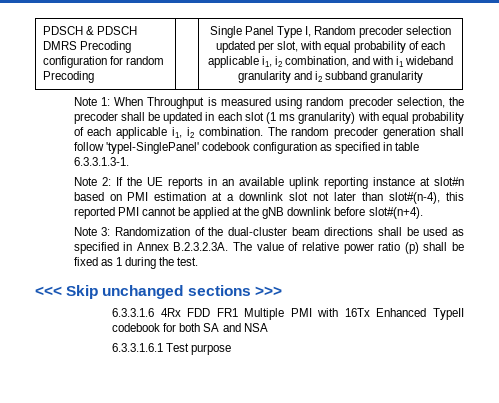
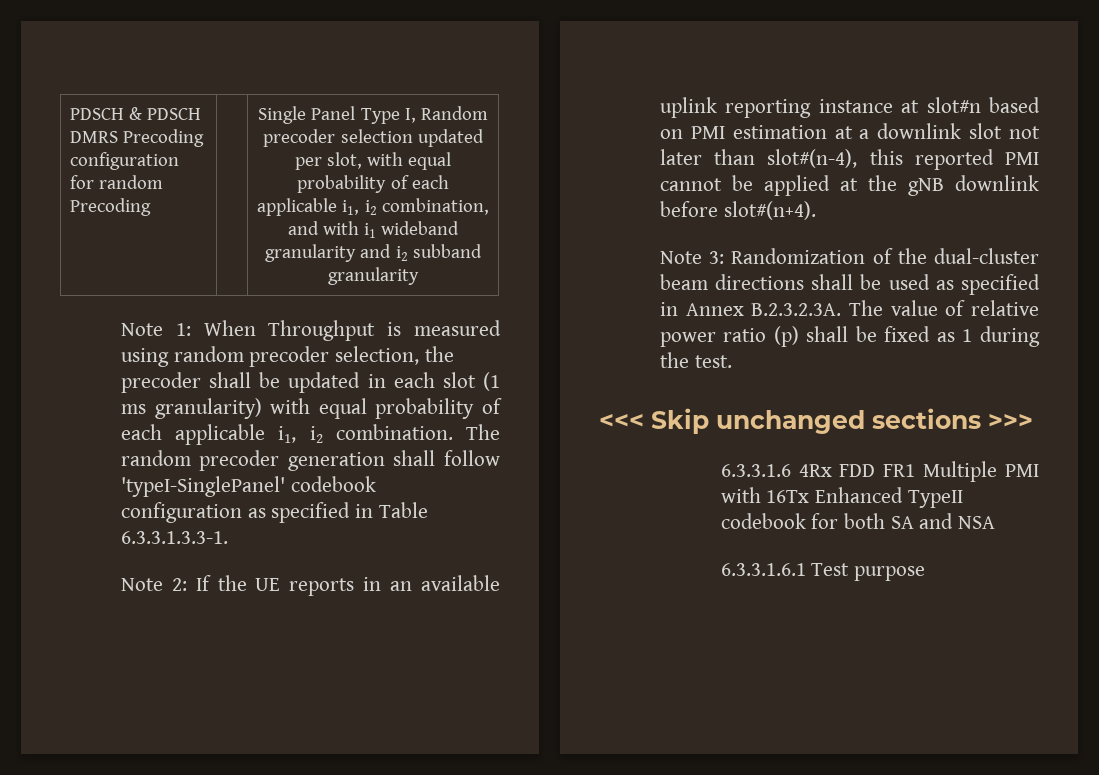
- The random precoder generation shall follow 'typeI-SinglePanel' codebook configuration as specified in table 6.3.3.1.3-1.
+ The random precoder generation shall follow 'typeI-SinglePanel' codebook configuration as specified in Table 6.3.3.1.3.3-1.

